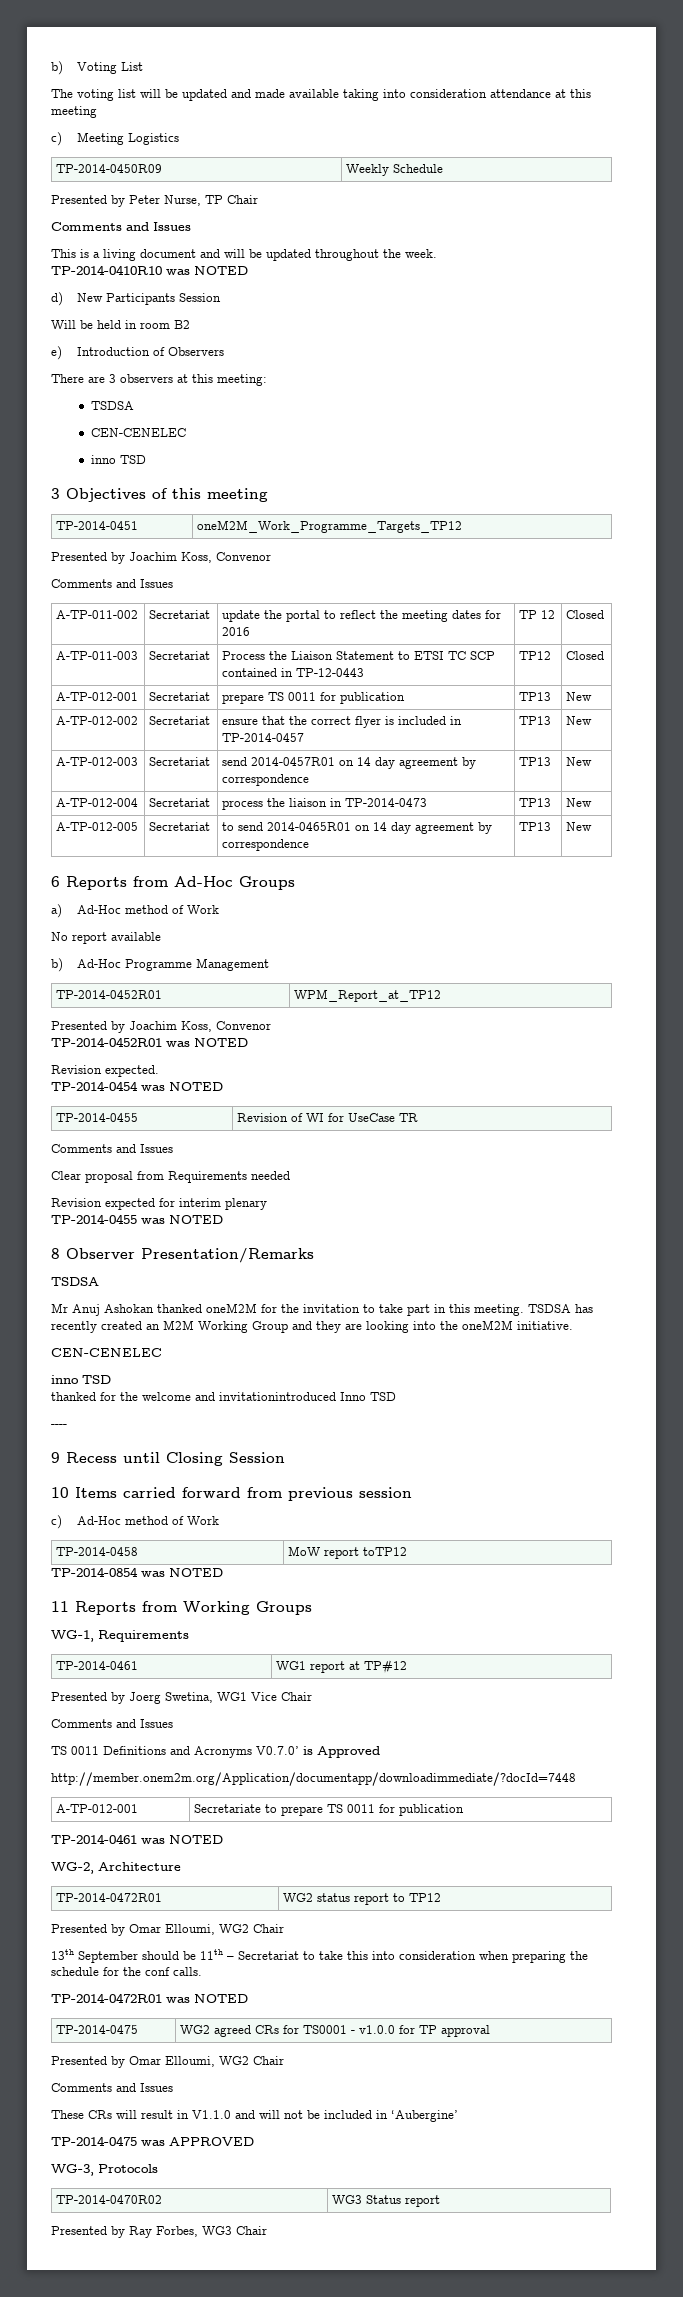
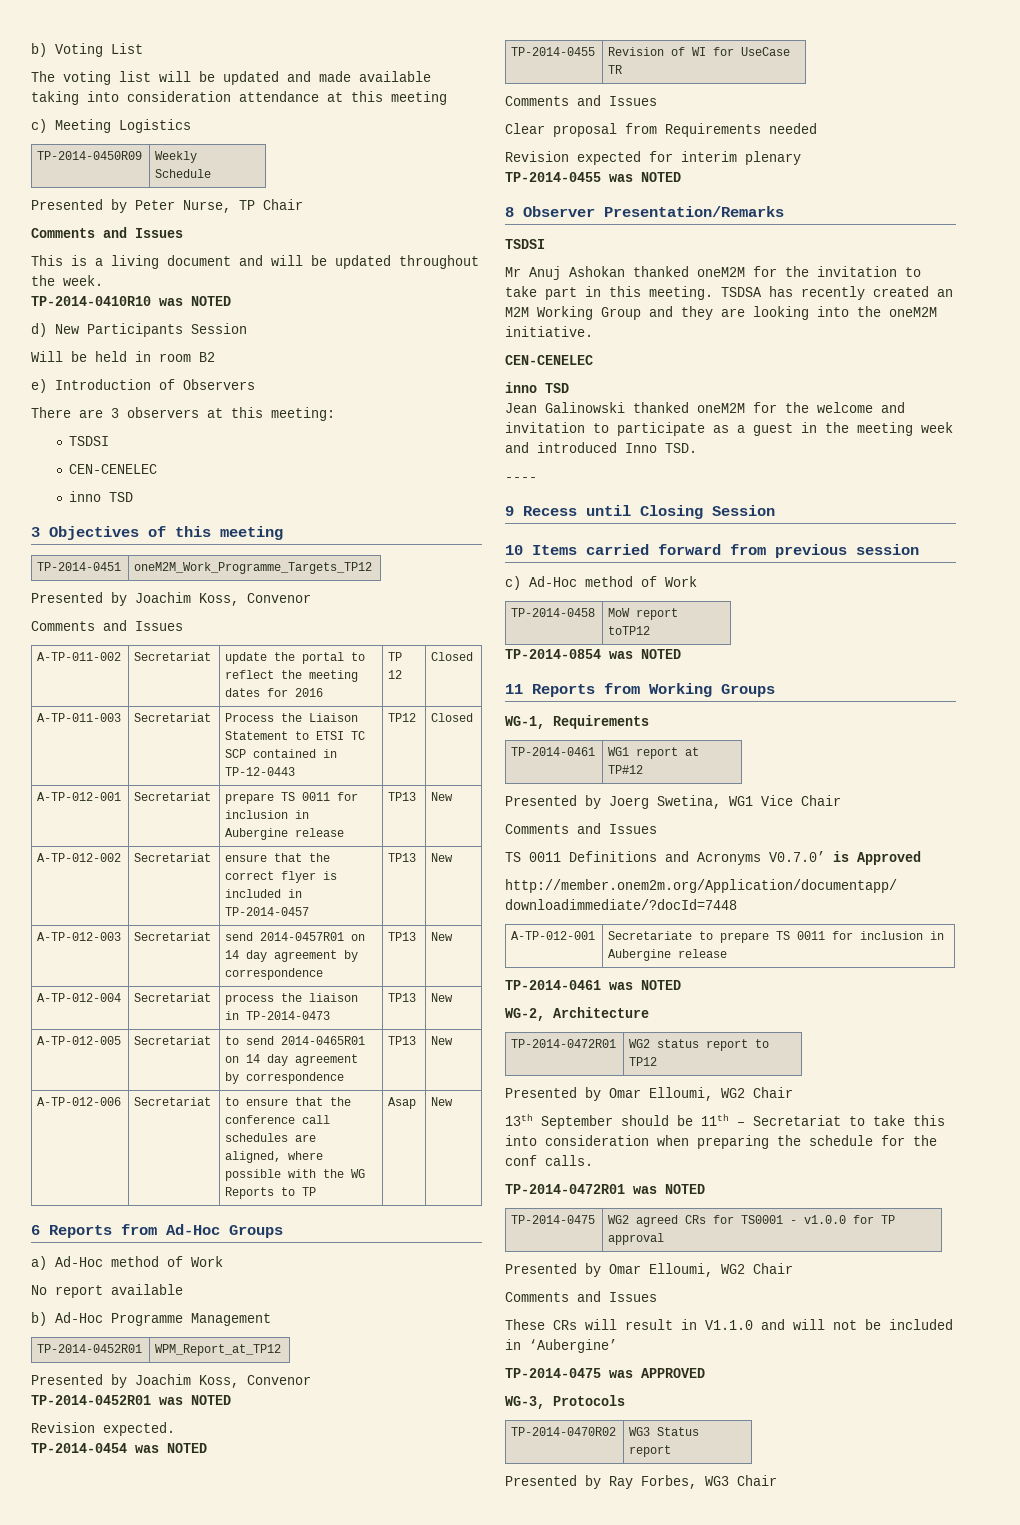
  There are 3 observers at this meeting:
- TSDSA
+ TSDSI
- A-TP-012-001 | Secretariat | prepare TS 0011 for publication | TP13 | New
+ A-TP-012-001 | Secretariat | prepare TS 0011 for inclusion in Aubergine release | TP13 | New
+ A-TP-012-006 | Secretariat | to ensure that the conference call schedules are aligned, where possible with the WG Reports to TP | Asap | New
  8 Observer Presentation/Remarks
- TSDSA
+ TSDSI
- thanked for the welcome and invitationintroduced Inno TSD
+ Jean Galinowski thanked oneM2M for the welcome and invitation to participate as a guest in the meeting week and introduced Inno TSD.
- A-TP-012-001 | Secretariate to prepare TS 0011 for publication
+ A-TP-012-001 | Secretariate to prepare TS 0011 for inclusion in Aubergine release

